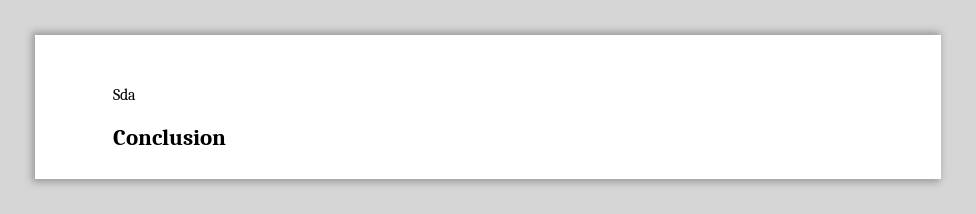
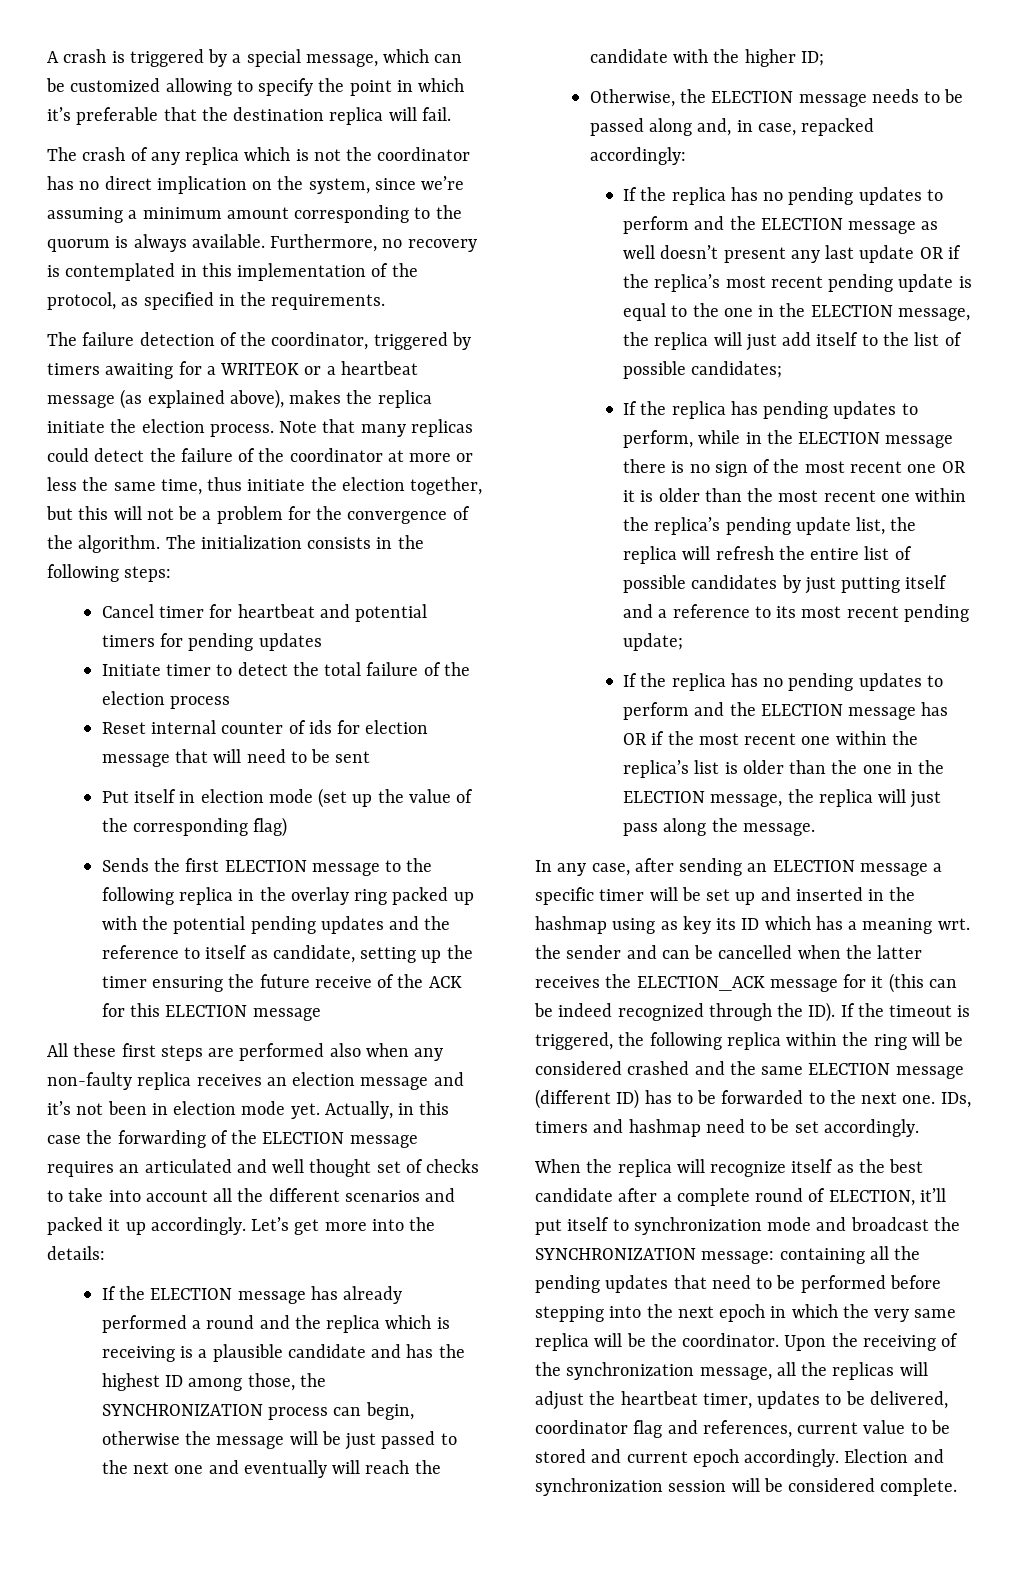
- Sda
- Conclusion
+ A crash is triggered by a special message, which can be customized allowing to specify the point in which it’s preferable that the destination replica will fail.
+ The crash of any replica which is not the coordinator has no direct implication on the system, since we’re assuming a minimum amount corresponding to the quorum is always available. Furthermore, no recovery is contemplated in this implementation of the protocol, as specified in the requirements.
+ The failure detection of the coordinator, triggered by timers awaiting for a WRITEOK or a heartbeat message (as explained above), makes the replica initiate the election process. Note that many replicas could detect the failure of the coordinator at more or less the same time, thus initiate the election together, but this will not be a problem for the convergence of the algorithm. The initialization consists in the following steps:
+ Cancel timer for heartbeat and potential timers for pending updates
+ Initiate timer to detect the total failure of the election process
+ Reset internal counter of ids for election message that will need to be sent
+ Put itself in election mode (set up the value of the corresponding flag)
+ Sends the first ELECTION message to the following replica in the overlay ring packed up with the potential pending updates and the reference to itself as candidate, setting up the timer ensuring the future receive of the ACK for this ELECTION message
+ All these first steps are performed also when any non-faulty replica receives an election message and it’s not been in election mode yet. Actually, in this case the forwarding of the ELECTION message requires an articulated and well thought set of checks to take into account all the different scenarios and packed it up accordingly. Let’s get more into the details:
+ If the ELECTION message has already performed a round and the replica which is receiving is a plausible candidate and has the highest ID among those, the SYNCHRONIZATION process can begin, otherwise the message will be just passed to the next one and eventually will reach the candidate with the higher ID;
+ Otherwise, the ELECTION message needs to be passed along and, in case, repacked accordingly:
+ If the replica has no pending updates to perform and the ELECTION message as well doesn’t present any last update OR if the replica’s most recent pending update is equal to the one in the ELECTION message, the replica will just add itself to the list of possible candidates;
+ If the replica has pending updates to perform, while in the ELECTION message there is no sign of the most recent one OR it is older than the most recent one within the replica’s pending update list, the replica will refresh the entire list of possible candidates by just putting itself and a reference to its most recent pending update;
+ If the replica has no pending updates to perform and the ELECTION message has OR if the most recent one within the replica’s list is older than the one in the ELECTION message, the replica will just pass along the message.
+ In any case, after sending an ELECTION message a specific timer will be set up and inserted in the hashmap using as key its ID which has a meaning wrt. the sender and can be cancelled when the latter receives the ELECTION_ACK message for it (this can be indeed recognized through the ID). If the timeout is triggered, the following replica within the ring will be considered crashed and the same ELECTION message (different ID) has to be forwarded to the next one. IDs, timers and hashmap need to be set accordingly.
+ When the replica will recognize itself as the best candidate after a complete round of ELECTION, it’ll put itself to synchronization mode and broadcast the SYNCHRONIZATION message: containing all the pending updates that need to be performed before stepping into the next epoch in which the very same replica will be the coordinator. Upon the receiving of the synchronization message, all the replicas will adjust the heartbeat timer, updates to be delivered, coordinator flag and references, current value to be stored and current epoch accordingly. Election and synchronization session will be considered complete.

